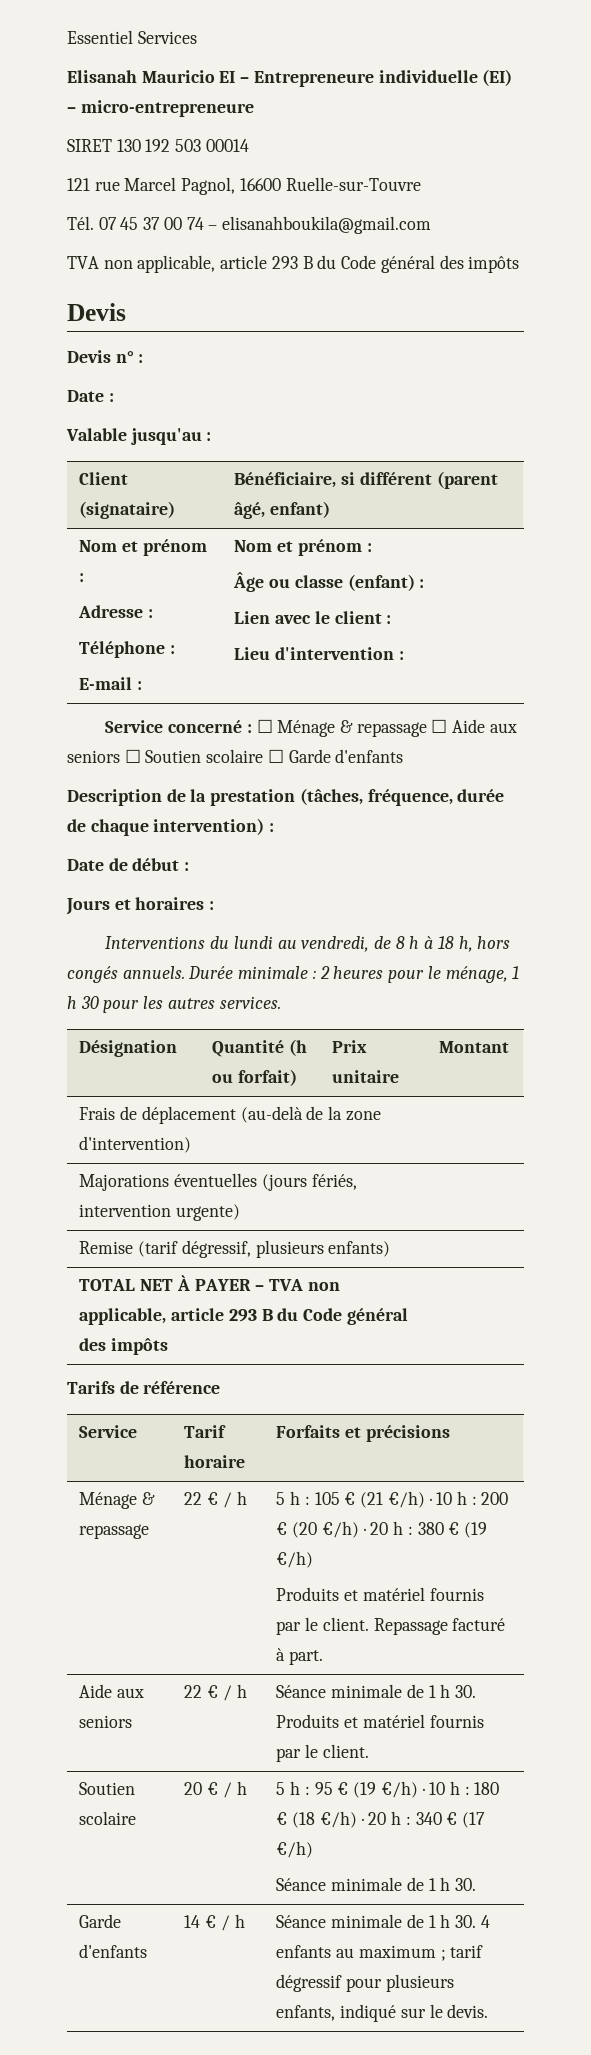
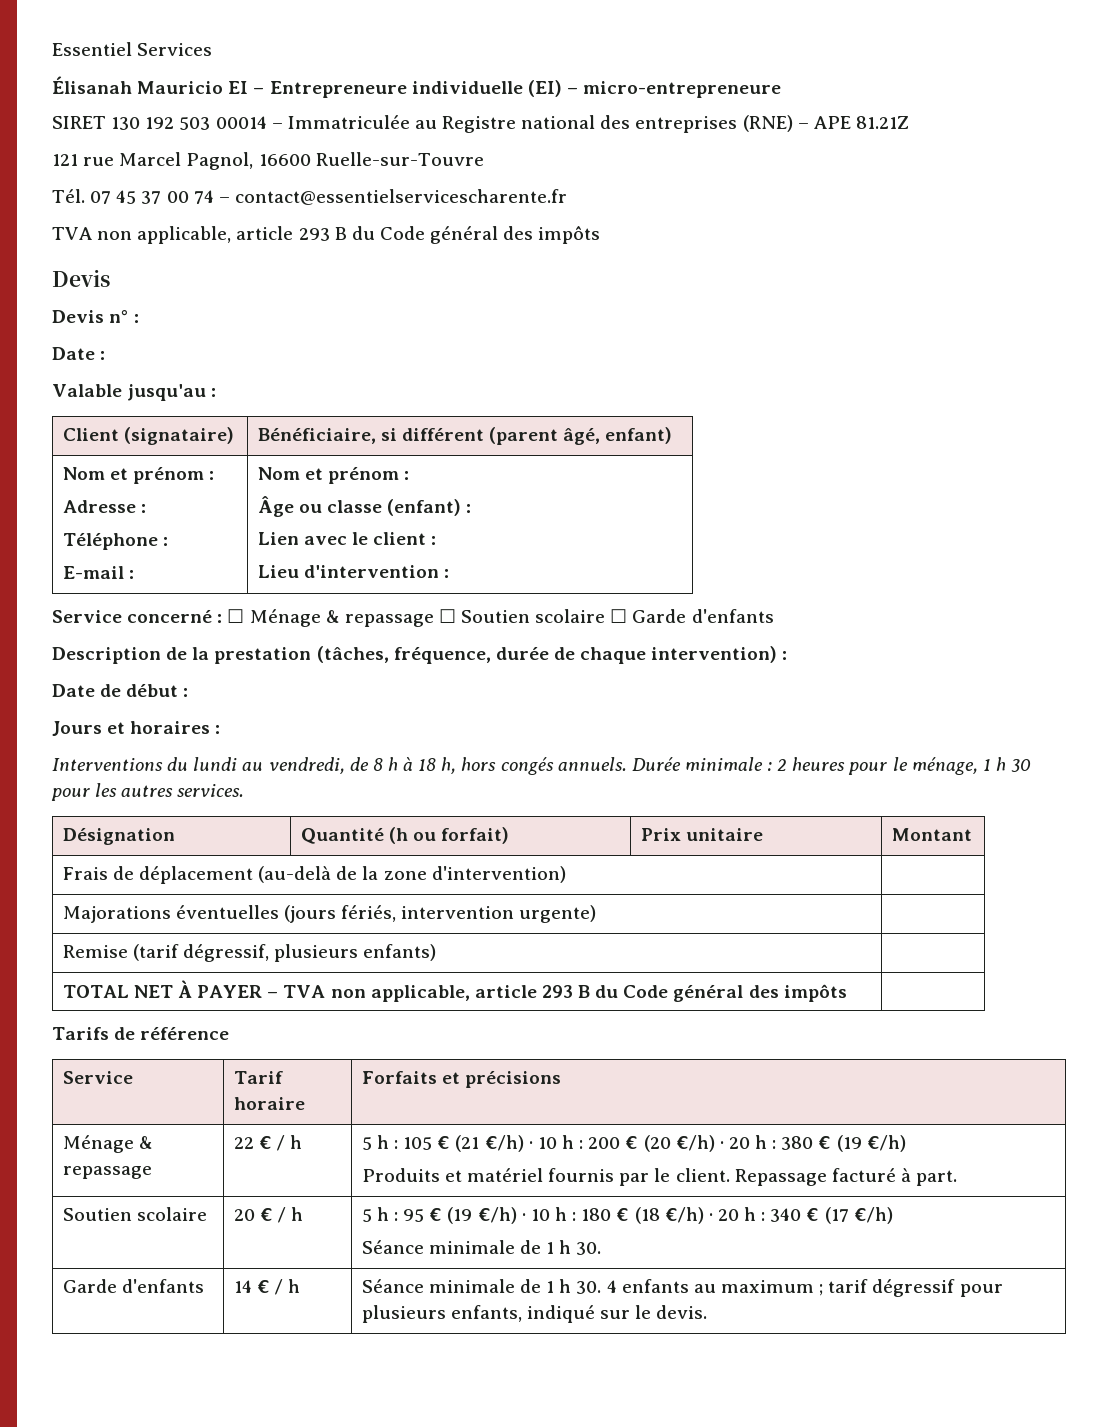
- Elisanah Mauricio EI – Entrepreneure individuelle (EI) – micro-entrepreneure
+ Élisanah Mauricio EI – Entrepreneure individuelle (EI) – micro-entrepreneure
- SIRET 130 192 503 00014
+ SIRET 130 192 503 00014 – Immatriculée au Registre national des entreprises (RNE) – APE 81.21Z
- Tél. 07 45 37 00 74 – elisanahboukila@gmail.com
+ Tél. 07 45 37 00 74 – contact@essentielservicescharente.fr
- Service concerné : ☐ Ménage & repassage ☐ Aide aux seniors ☐ Soutien scolaire ☐ Garde d'enfants
+ Service concerné : ☐ Ménage & repassage ☐ Soutien scolaire ☐ Garde d'enfants
- Aide aux seniors | 22 € / h | Séance minimale de 1 h 30. Produits et matériel fournis par le client.

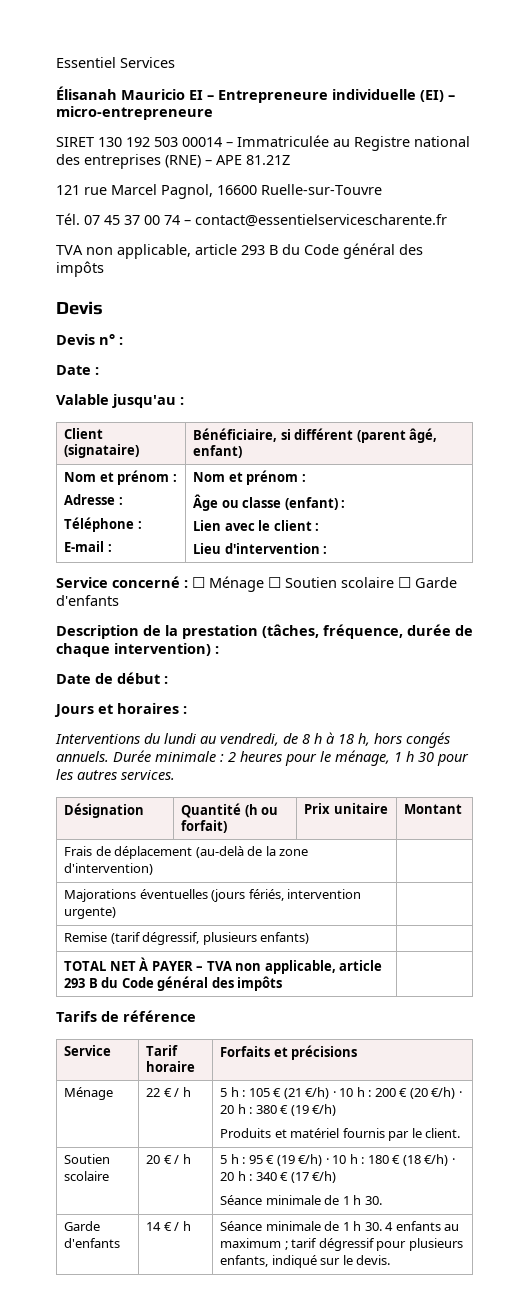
- Service concerné : ☐ Ménage & repassage ☐ Soutien scolaire ☐ Garde d'enfants
+ Service concerné : ☐ Ménage ☐ Soutien scolaire ☐ Garde d'enfants
  Service | Tarif horaire | Forfaits et précisions
- Ménage & repassage
+ Ménage
- Repassage facturé à part.

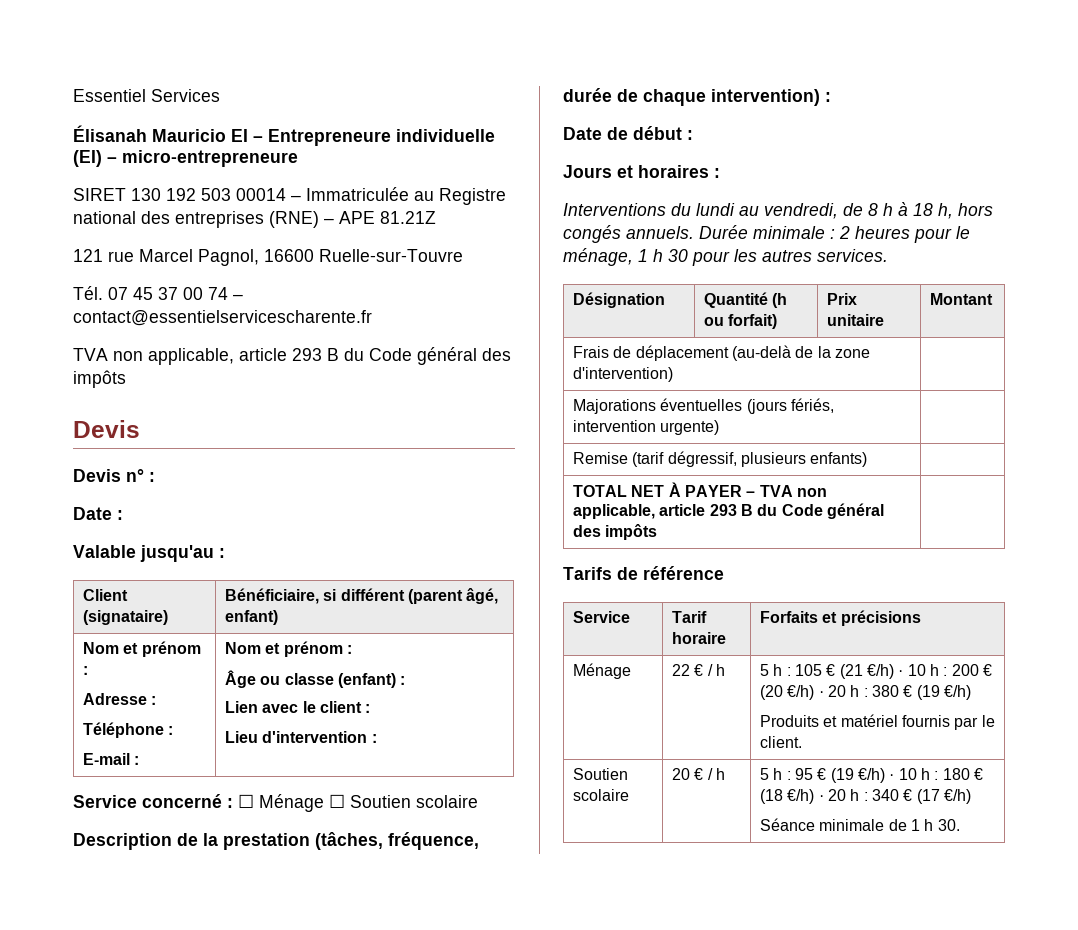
- Service concerné : ☐ Ménage ☐ Soutien scolaire ☐ Garde d'enfants
+ Service concerné : ☐ Ménage ☐ Soutien scolaire
- Garde d'enfants | 14 € / h | Séance minimale de 1 h 30. 4 enfants au maximum ; tarif dégressif pour plusieurs enfants, indiqué sur le devis.

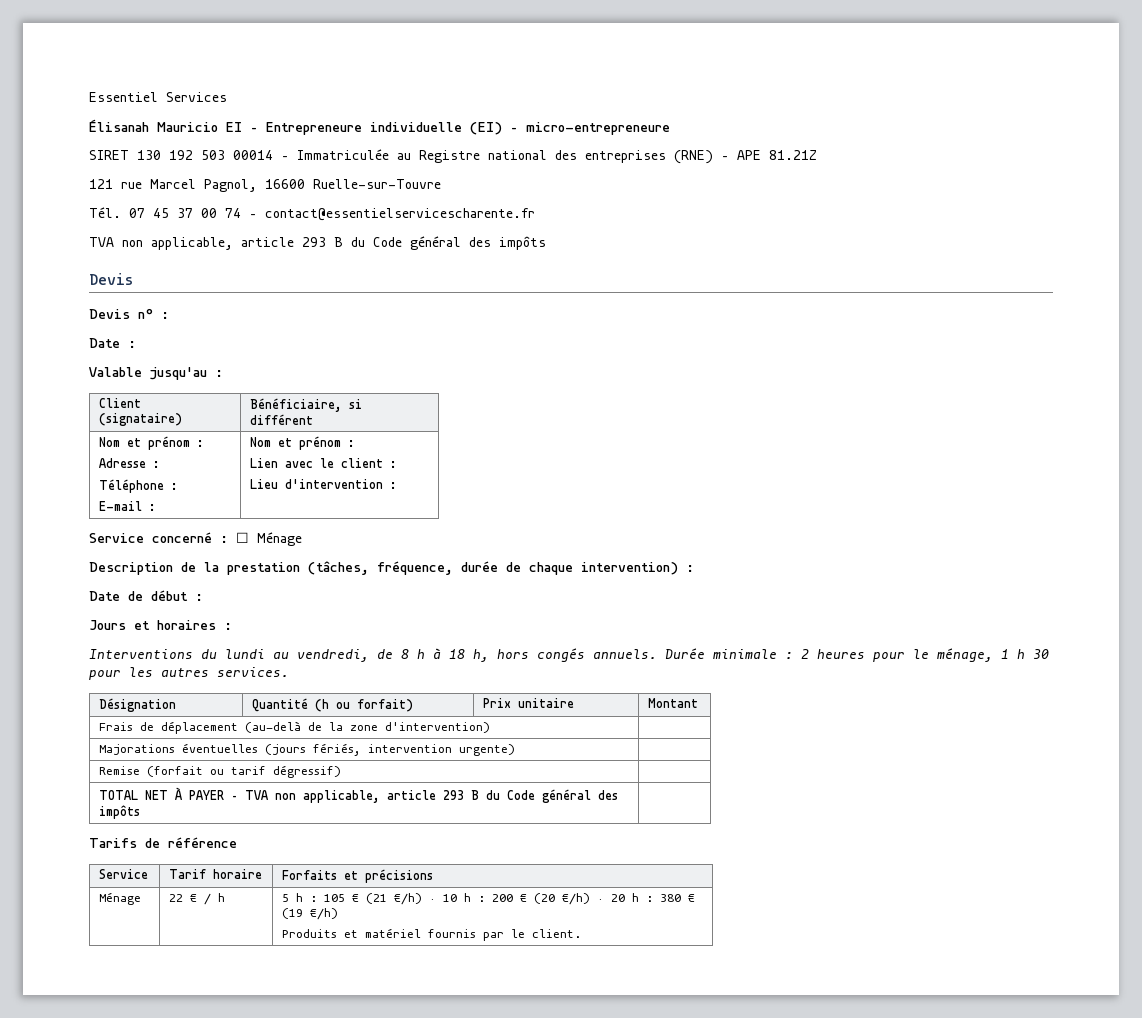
- Client (signataire) | Bénéficiaire, si différent (parent âgé, enfant)
+ Client (signataire) | Bénéficiaire, si différent
  Nom et prénom :
  Adresse :
  Téléphone :
  E-mail : | Nom et prénom :
- Âge ou classe (enfant) :
- Service concerné : ☐ Ménage ☐ Soutien scolaire
+ Service concerné : ☐ Ménage
- Remise (tarif dégressif, plusieurs enfants) |
+ Remise (forfait ou tarif dégressif) |
- Soutien scolaire | 20 € / h | 5 h : 95 € (19 €/h) · 10 h : 180 € (18 €/h) · 20 h : 340 € (17 €/h)
- Séance minimale de 1 h 30.

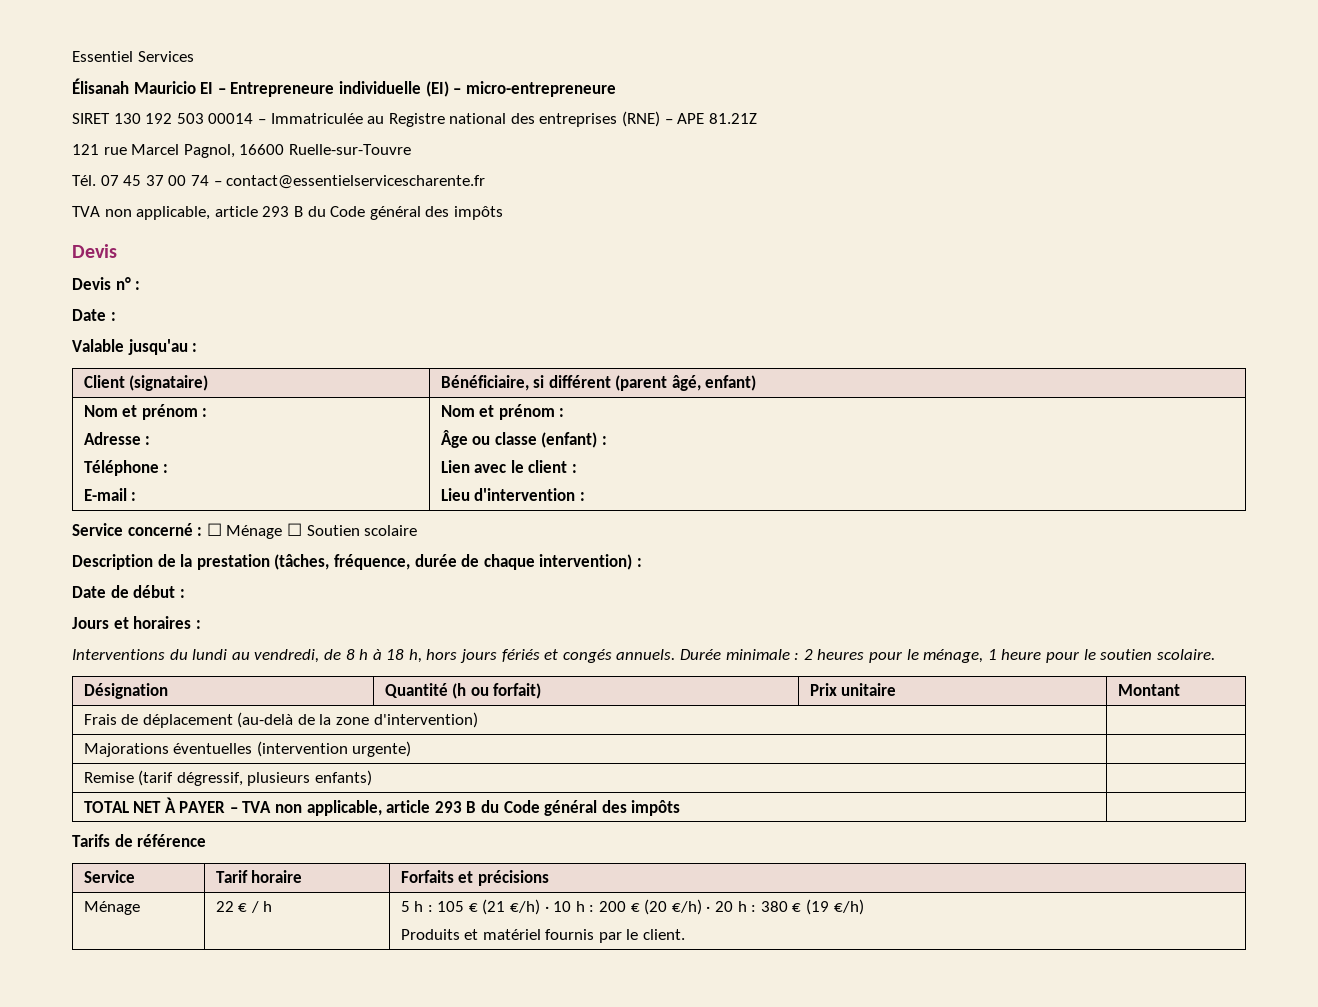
- Client (signataire) | Bénéficiaire, si différent
+ Client (signataire) | Bénéficiaire, si différent (parent âgé, enfant)
  Nom et prénom :
  Adresse :
  Téléphone :
  E-mail : | Nom et prénom :
+ Âge ou classe (enfant) :
- Service concerné : ☐ Ménage
+ Service concerné : ☐ Ménage ☐ Soutien scolaire
- Interventions du lundi au vendredi, de 8 h à 18 h, hors congés annuels.
+ Interventions du lundi au vendredi, de 8 h à 18 h, hors jours fériés et congés annuels.
- Durée minimale : 2 heures pour le ménage, 1 h 30 pour les autres services.
+ Durée minimale : 2 heures pour le ménage, 1 heure pour le soutien scolaire.
- Majorations éventuelles (jours fériés, intervention urgente) |
+ Majorations éventuelles (intervention urgente) |
- Remise (forfait ou tarif dégressif) |
+ Remise (tarif dégressif, plusieurs enfants) |

